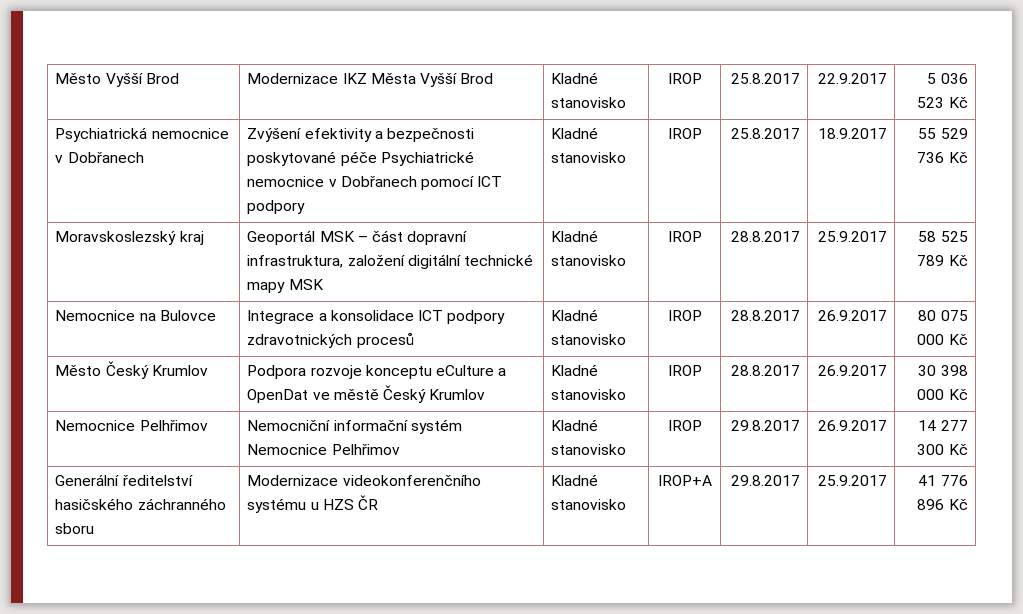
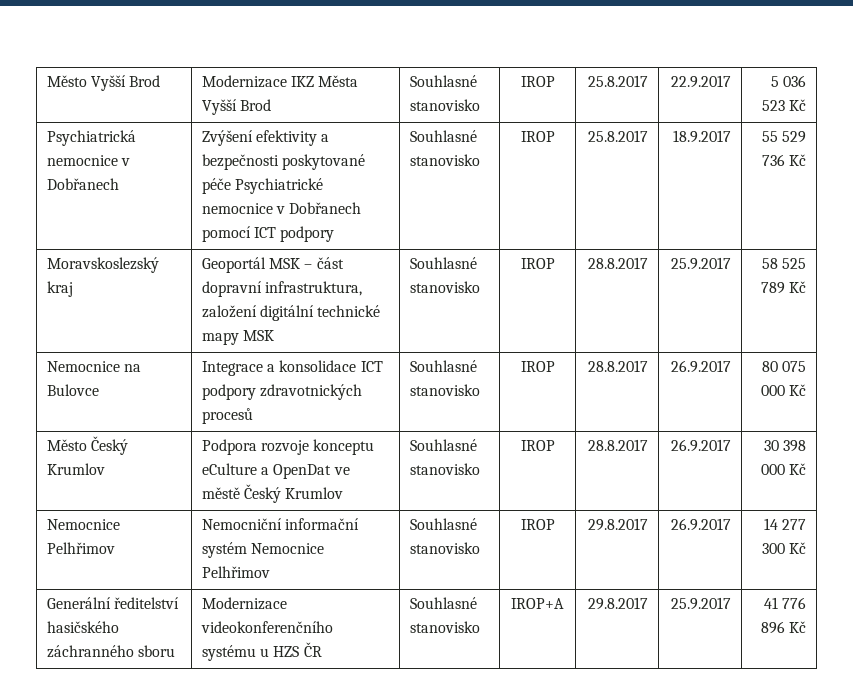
- Město Vyšší Brod | Modernizace IKZ Města Vyšší Brod | Kladné stanovisko | IROP | 25.8.2017 | 22.9.2017 | 5 036 523 Kč
+ Město Vyšší Brod | Modernizace IKZ Města Vyšší Brod | Souhlasné stanovisko | IROP | 25.8.2017 | 22.9.2017 | 5 036 523 Kč
- Psychiatrická nemocnice v Dobřanech | Zvýšení efektivity a bezpečnosti poskytované péče Psychiatrické nemocnice v Dobřanech pomocí ICT podpory | Kladné stanovisko | IROP | 25.8.2017 | 18.9.2017 | 55 529 736 Kč
+ Psychiatrická nemocnice v Dobřanech | Zvýšení efektivity a bezpečnosti poskytované péče Psychiatrické nemocnice v Dobřanech pomocí ICT podpory | Souhlasné stanovisko | IROP | 25.8.2017 | 18.9.2017 | 55 529 736 Kč
- Moravskoslezský kraj | Geoportál MSK – část dopravní infrastruktura, založení digitální technické mapy MSK | Kladné stanovisko | IROP | 28.8.2017 | 25.9.2017 | 58 525 789 Kč
+ Moravskoslezský kraj | Geoportál MSK – část dopravní infrastruktura, založení digitální technické mapy MSK | Souhlasné stanovisko | IROP | 28.8.2017 | 25.9.2017 | 58 525 789 Kč
- Nemocnice na Bulovce | Integrace a konsolidace ICT podpory zdravotnických procesů | Kladné stanovisko | IROP | 28.8.2017 | 26.9.2017 | 80 075 000 Kč
+ Nemocnice na Bulovce | Integrace a konsolidace ICT podpory zdravotnických procesů | Souhlasné stanovisko | IROP | 28.8.2017 | 26.9.2017 | 80 075 000 Kč
- Město Český Krumlov | Podpora rozvoje konceptu eCulture a OpenDat ve městě Český Krumlov | Kladné stanovisko | IROP | 28.8.2017 | 26.9.2017 | 30 398 000 Kč
+ Město Český Krumlov | Podpora rozvoje konceptu eCulture a OpenDat ve městě Český Krumlov | Souhlasné stanovisko | IROP | 28.8.2017 | 26.9.2017 | 30 398 000 Kč
- Nemocnice Pelhřimov | Nemocniční informační systém Nemocnice Pelhřimov | Kladné stanovisko | IROP | 29.8.2017 | 26.9.2017 | 14 277 300 Kč
+ Nemocnice Pelhřimov | Nemocniční informační systém Nemocnice Pelhřimov | Souhlasné stanovisko | IROP | 29.8.2017 | 26.9.2017 | 14 277 300 Kč
- Generální ředitelství hasičského záchranného sboru | Modernizace videokonferenčního systému u HZS ČR | Kladné stanovisko | IROP+A | 29.8.2017 | 25.9.2017 | 41 776 896 Kč
+ Generální ředitelství hasičského záchranného sboru | Modernizace videokonferenčního systému u HZS ČR | Souhlasné stanovisko | IROP+A | 29.8.2017 | 25.9.2017 | 41 776 896 Kč

